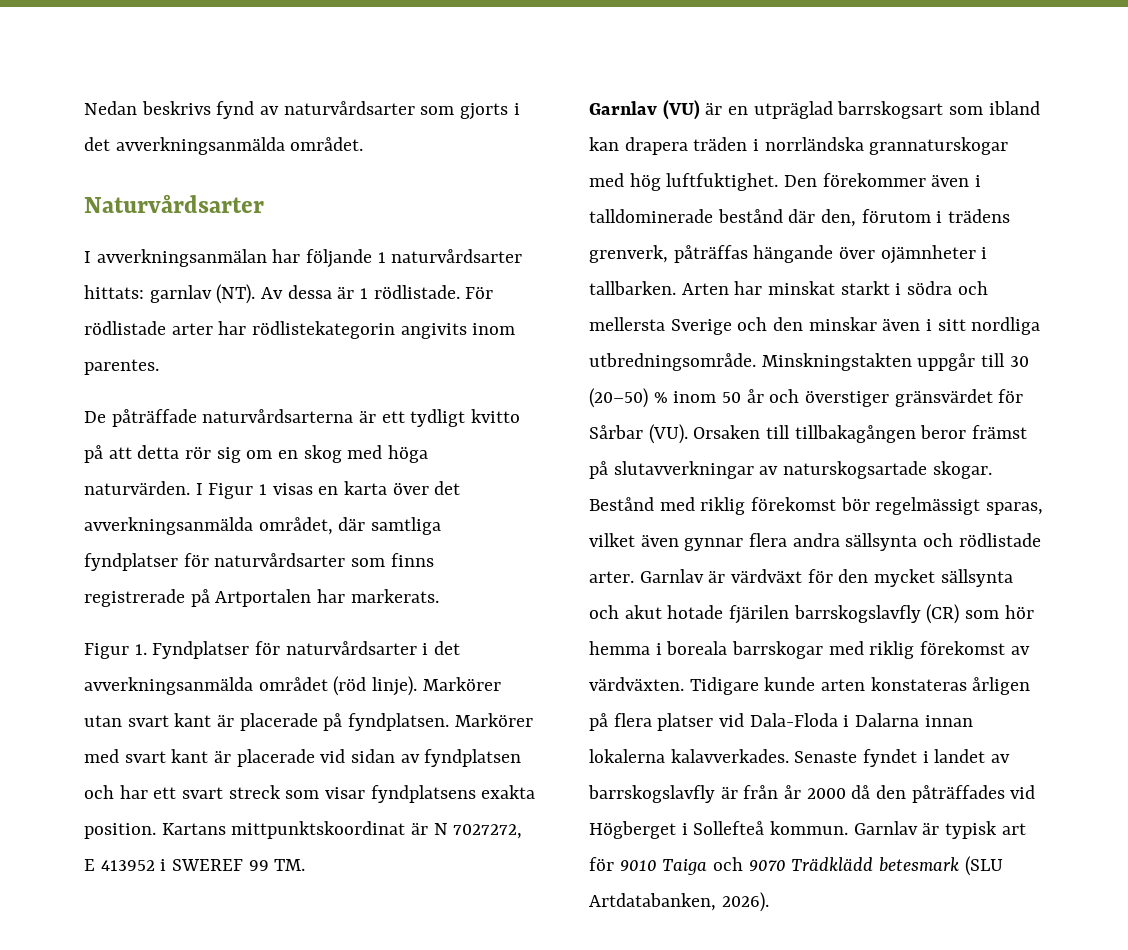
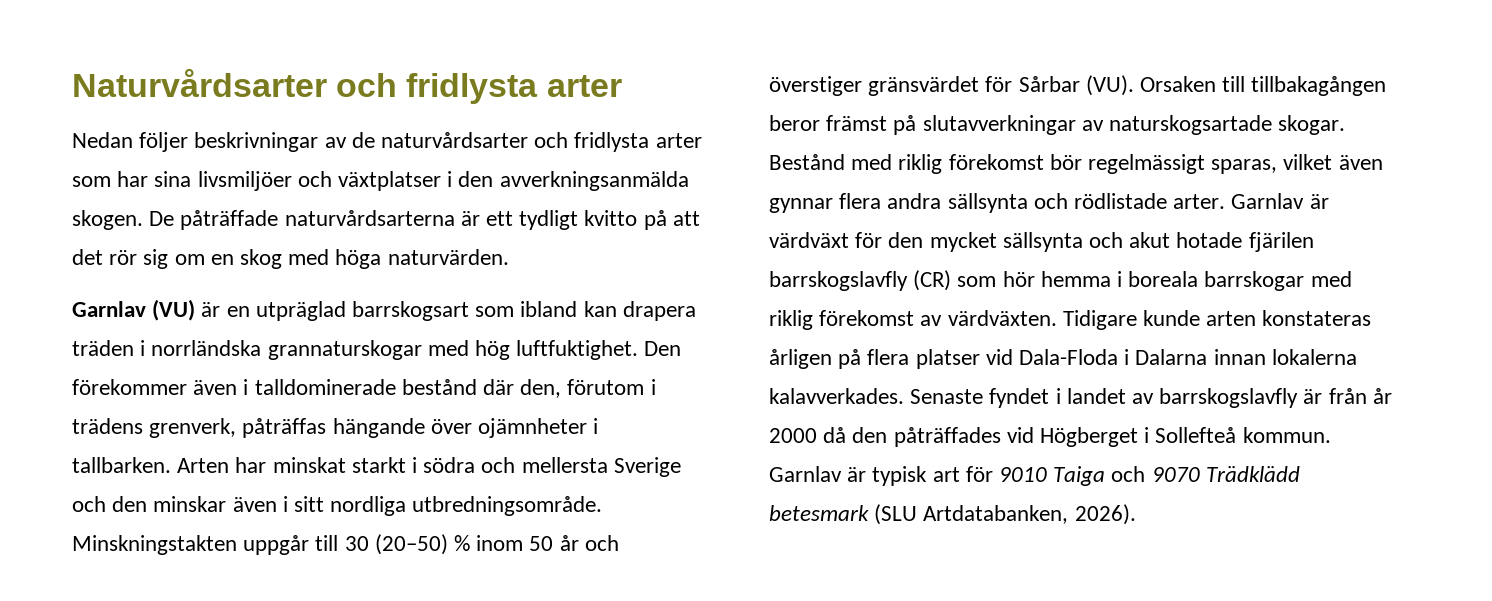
- Nedan beskrivs fynd av naturvårdsarter som gjorts i det avverkningsanmälda området.
- Naturvårdsarter
- I avverkningsanmälan har följande 1 naturvårdsarter hittats: garnlav (NT). Av dessa är 1 rödlistade. För rödlistade arter har rödlistekategorin angivits inom parentes.
- De påträffade naturvårdsarterna är ett tydligt kvitto på att detta rör sig om en skog med höga naturvärden. I Figur 1 visas en karta över det avverkningsanmälda området, där samtliga fyndplatser för naturvårdsarter som finns registrerade på Artportalen har markerats.
- Figur 1. Fyndplatser för naturvårdsarter i det avverkningsanmälda området (röd linje). Markörer utan svart kant är placerade på fyndplatsen. Markörer med svart kant är placerade vid sidan av fyndplatsen och har ett svart streck som visar fyndplatsens exakta position. Kartans mittpunktskoordinat är N 7027272, E 413952 i SWEREF 99 TM.
+ Naturvårdsarter och fridlysta arter
+ Nedan följer beskrivningar av de naturvårdsarter och fridlysta arter som har sina livsmiljöer och växtplatser i den avverkningsanmälda skogen. De påträffade naturvårdsarterna är ett tydligt kvitto på att det rör sig om en skog med höga naturvärden.

